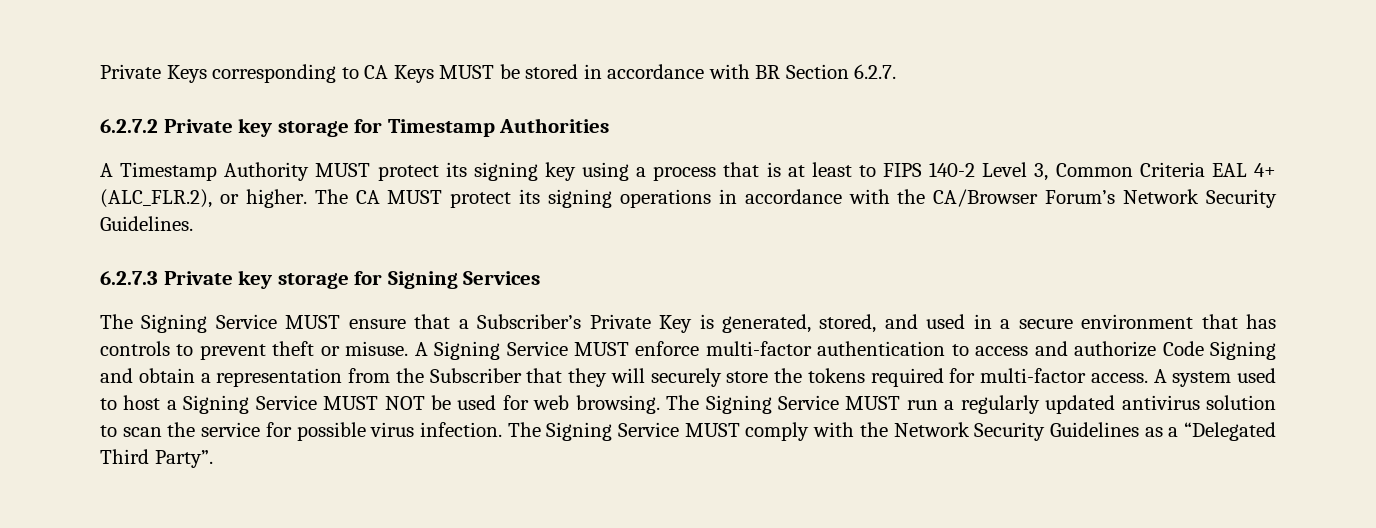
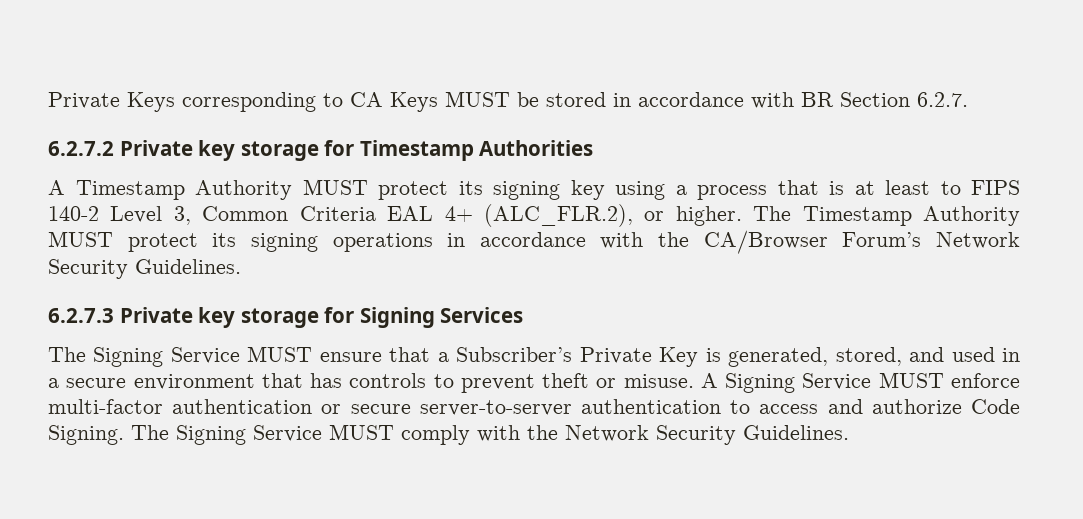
- The CA MUST protect its signing operations in accordance with the CA/Browser Forum’s Network Security Guidelines.
+ The Timestamp Authority MUST protect its signing operations in accordance with the CA/Browser Forum’s Network Security Guidelines.
- A Signing Service MUST enforce multi-factor authentication to access and authorize Code Signing and obtain a representation from the Subscriber that they will securely store the tokens required for multi-factor access. A system used to host a Signing Service MUST NOT be used for web browsing. The Signing Service MUST run a regularly updated antivirus solution to scan the service for possible virus infection.
+ A Signing Service MUST enforce multi-factor authentication or secure server-to-server authentication to access and authorize Code Signing.
- The Signing Service MUST comply with the Network Security Guidelines as a “Delegated Third Party”.
+ The Signing Service MUST comply with the Network Security Guidelines.

